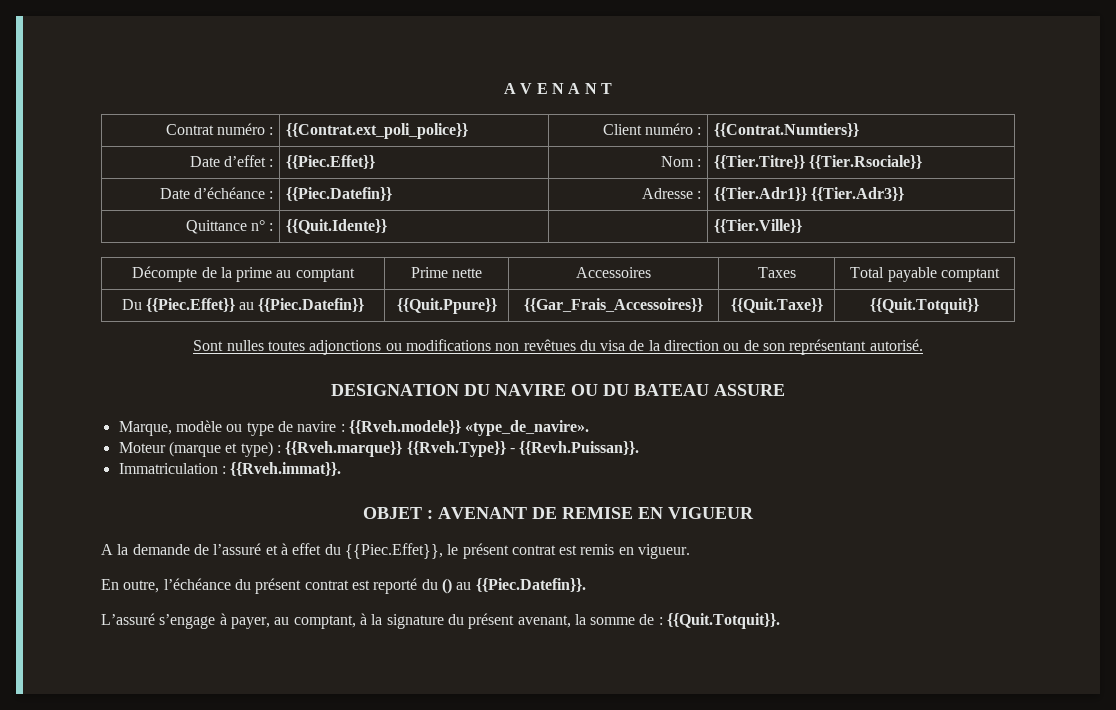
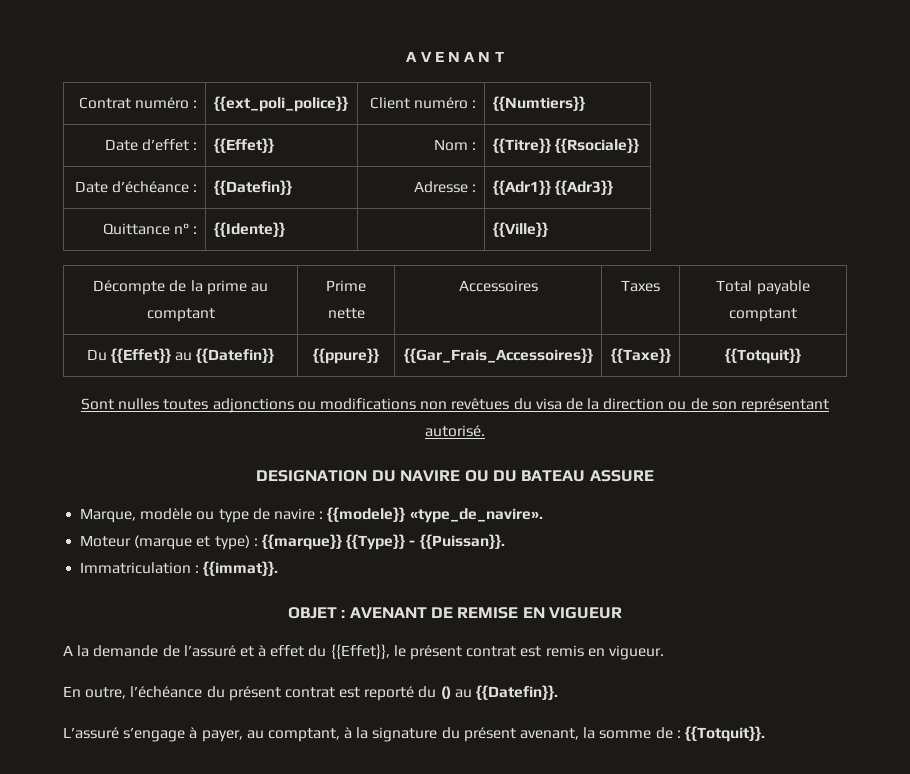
- Contrat numéro : | {{Contrat.ext_poli_police}} | Client numéro : | {{Contrat.Numtiers}}
+ Contrat numéro : | {{ext_poli_police}} | Client numéro : | {{Numtiers}}
- Date d’effet : | {{Piec.Effet}} | Nom : | {{Tier.Titre}} {{Tier.Rsociale}}
+ Date d’effet : | {{Effet}} | Nom : | {{Titre}} {{Rsociale}}
- Date d’échéance : | {{Piec.Datefin}} | Adresse : | {{Tier.Adr1}} {{Tier.Adr3}}
+ Date d’échéance : | {{Datefin}} | Adresse : | {{Adr1}} {{Adr3}}
- Quittance n° : | {{Quit.Idente}} | | {{Tier.Ville}}
+ Quittance n° : | {{Idente}} | | {{Ville}}
- Du {{Piec.Effet}} au {{Piec.Datefin}} | {{Quit.Ppure}} | {{Gar_Frais_Accessoires}} | {{Quit.Taxe}} | {{Quit.Totquit}}
+ Du {{Effet}} au {{Datefin}} | {{ppure}} | {{Gar_Frais_Accessoires}} | {{Taxe}} | {{Totquit}}
- Marque, modèle ou type de navire : {{Rveh.modele}} «type_de_navire».
+ Marque, modèle ou type de navire : {{modele}} «type_de_navire».
- Moteur (marque et type) : {{Rveh.marque}} {{Rveh.Type}} - {{Revh.Puissan}}.
+ Moteur (marque et type) : {{marque}} {{Type}} - {{Puissan}}.
- Immatriculation : {{Rveh.immat}}.
+ Immatriculation : {{immat}}.
- A la demande de l’assuré et à effet du {{Piec.Effet}}, le présent contrat est remis en vigueur.
+ A la demande de l’assuré et à effet du {{Effet}}, le présent contrat est remis en vigueur.
- En outre, l’échéance du présent contrat est reporté du () au {{Piec.Datefin}}.
+ En outre, l’échéance du présent contrat est reporté du () au {{Datefin}}.
- L’assuré s’engage à payer, au comptant, à la signature du présent avenant, la somme de : {{Quit.Totquit}}.
+ L’assuré s’engage à payer, au comptant, à la signature du présent avenant, la somme de : {{Totquit}}.

